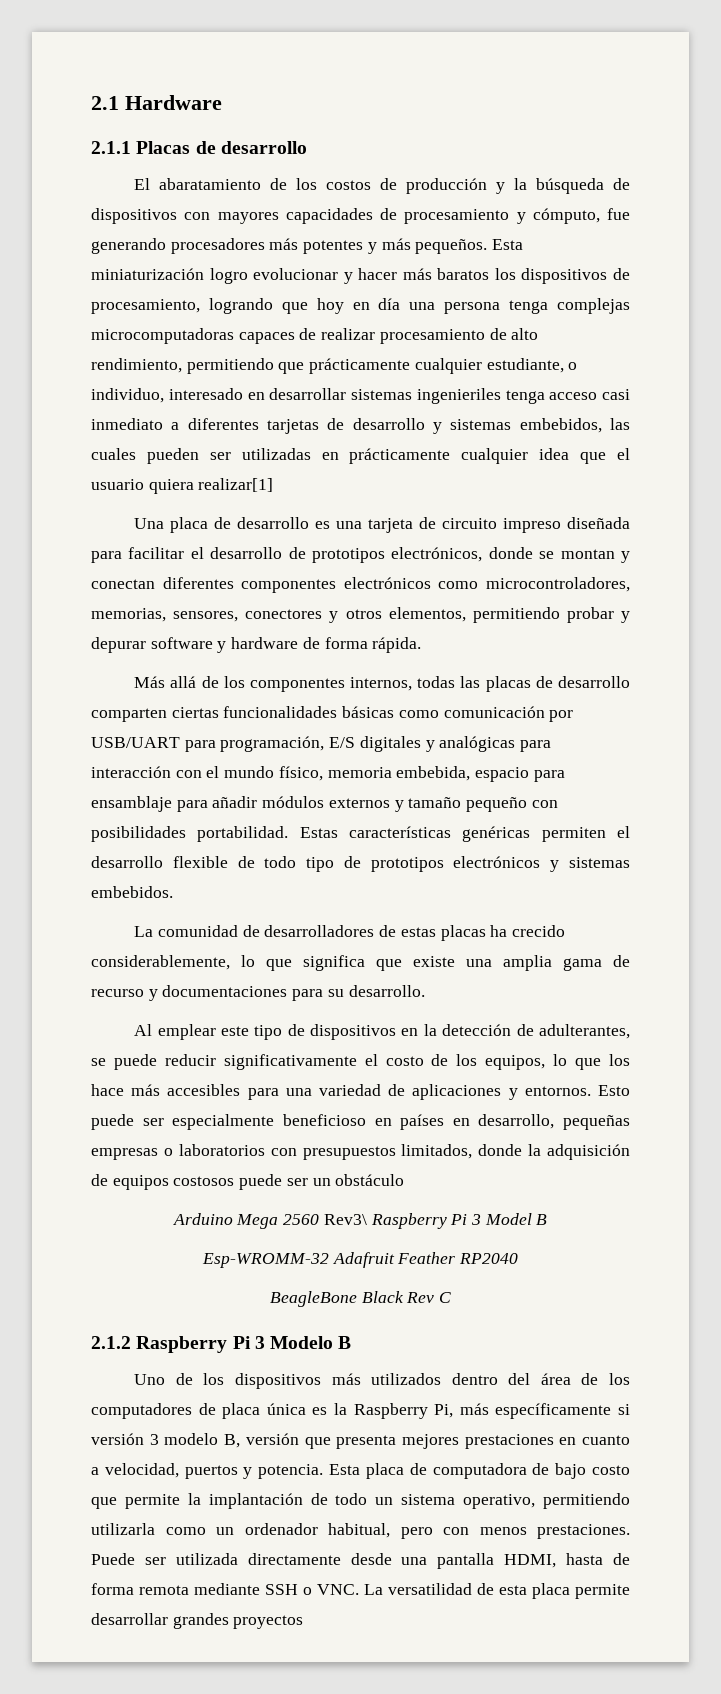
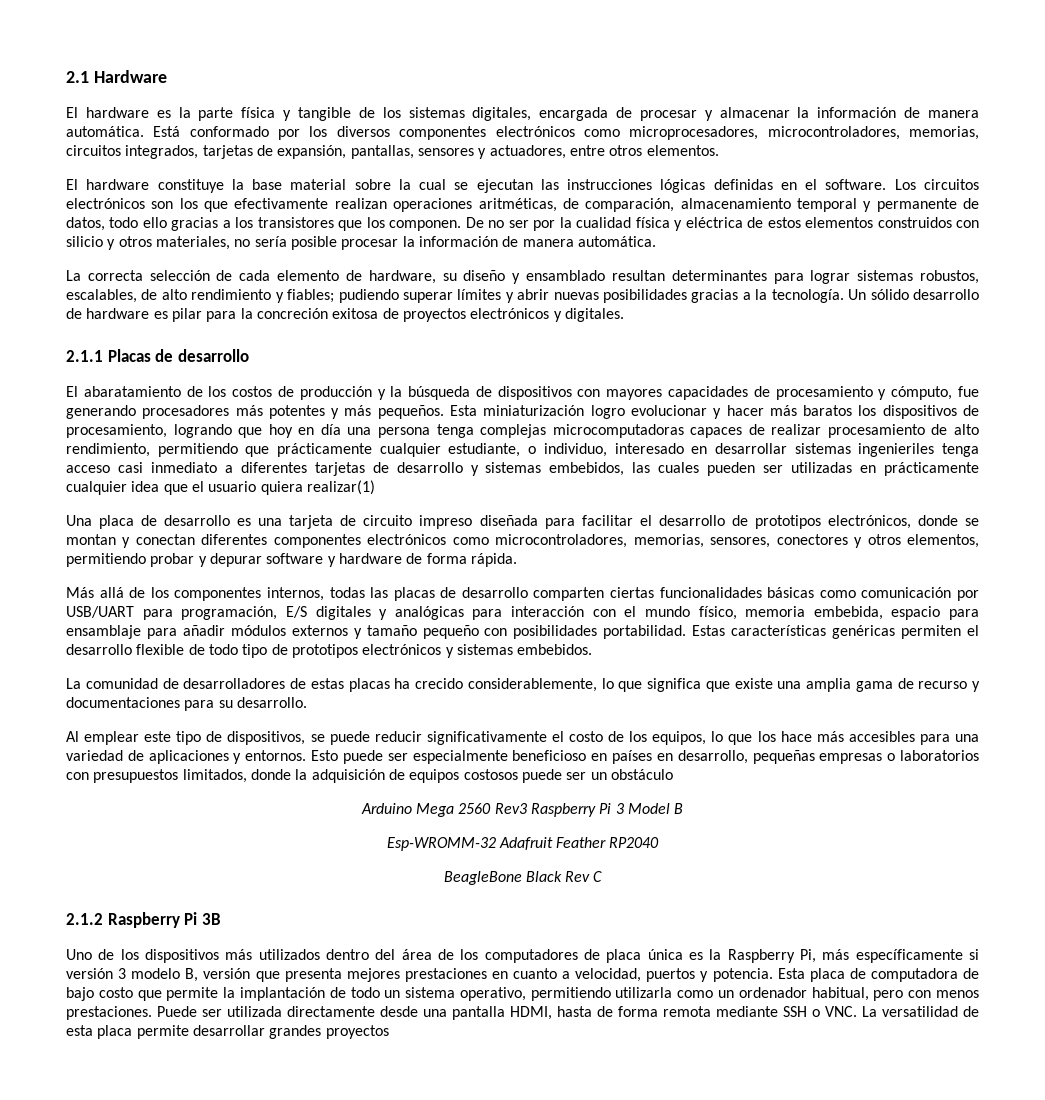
+ El hardware es la parte física y tangible de los sistemas digitales, encargada de procesar y almacenar la información de manera automática. Está conformado por los diversos componentes electrónicos como microprocesadores, microcontroladores, memorias, circuitos integrados, tarjetas de expansión, pantallas, sensores y actuadores, entre otros elementos.
+ El hardware constituye la base material sobre la cual se ejecutan las instrucciones lógicas definidas en el software. Los circuitos electrónicos son los que efectivamente realizan operaciones aritméticas, de comparación, almacenamiento temporal y permanente de datos, todo ello gracias a los transistores que los componen. De no ser por la cualidad física y eléctrica de estos elementos construidos con silicio y otros materiales, no sería posible procesar la información de manera automática.
+ La correcta selección de cada elemento de hardware, su diseño y ensamblado resultan determinantes para lograr sistemas robustos, escalables, de alto rendimiento y fiables; pudiendo superar límites y abrir nuevas posibilidades gracias a la tecnología. Un sólido desarrollo de hardware es pilar para la concreción exitosa de proyectos electrónicos y digitales.
- Esta miniaturización logro evolucionar y hacer más baratos los dispositivos de procesamiento, logrando que hoy en día una persona tenga complejas microcomputadoras capaces de realizar procesamiento de alto rendimiento, permitiendo que prácticamente cualquier estudiante, o individuo, interesado en desarrollar sistemas ingenieriles tenga acceso casi inmediato a diferentes tarjetas de desarrollo y sistemas embebidos, las cuales pueden ser utilizadas en prácticamente cualquier idea que el usuario quiera realizar[1]
+ Esta miniaturización logro evolucionar y hacer más baratos los dispositivos de procesamiento, logrando que hoy en día una persona tenga complejas microcomputadoras capaces de realizar procesamiento de alto rendimiento, permitiendo que prácticamente cualquier estudiante, o individuo, interesado en desarrollar sistemas ingenieriles tenga acceso casi inmediato a diferentes tarjetas de desarrollo y sistemas embebidos, las cuales pueden ser utilizadas en prácticamente cualquier idea que el usuario quiera realizar(1)
- Al emplear este tipo de dispositivos en la detección de adulterantes, se puede reducir significativamente el costo de los equipos, lo que los hace más accesibles para una variedad de aplicaciones y entornos.
+ Al emplear este tipo de dispositivos, se puede reducir significativamente el costo de los equipos, lo que los hace más accesibles para una variedad de aplicaciones y entornos.
- Arduino Mega 2560 Rev3\ Raspberry Pi 3 Model B
+ Arduino Mega 2560 Rev3 Raspberry Pi 3 Model B
- 2.1.2 Raspberry Pi 3 Modelo B
+ 2.1.2 Raspberry Pi 3B

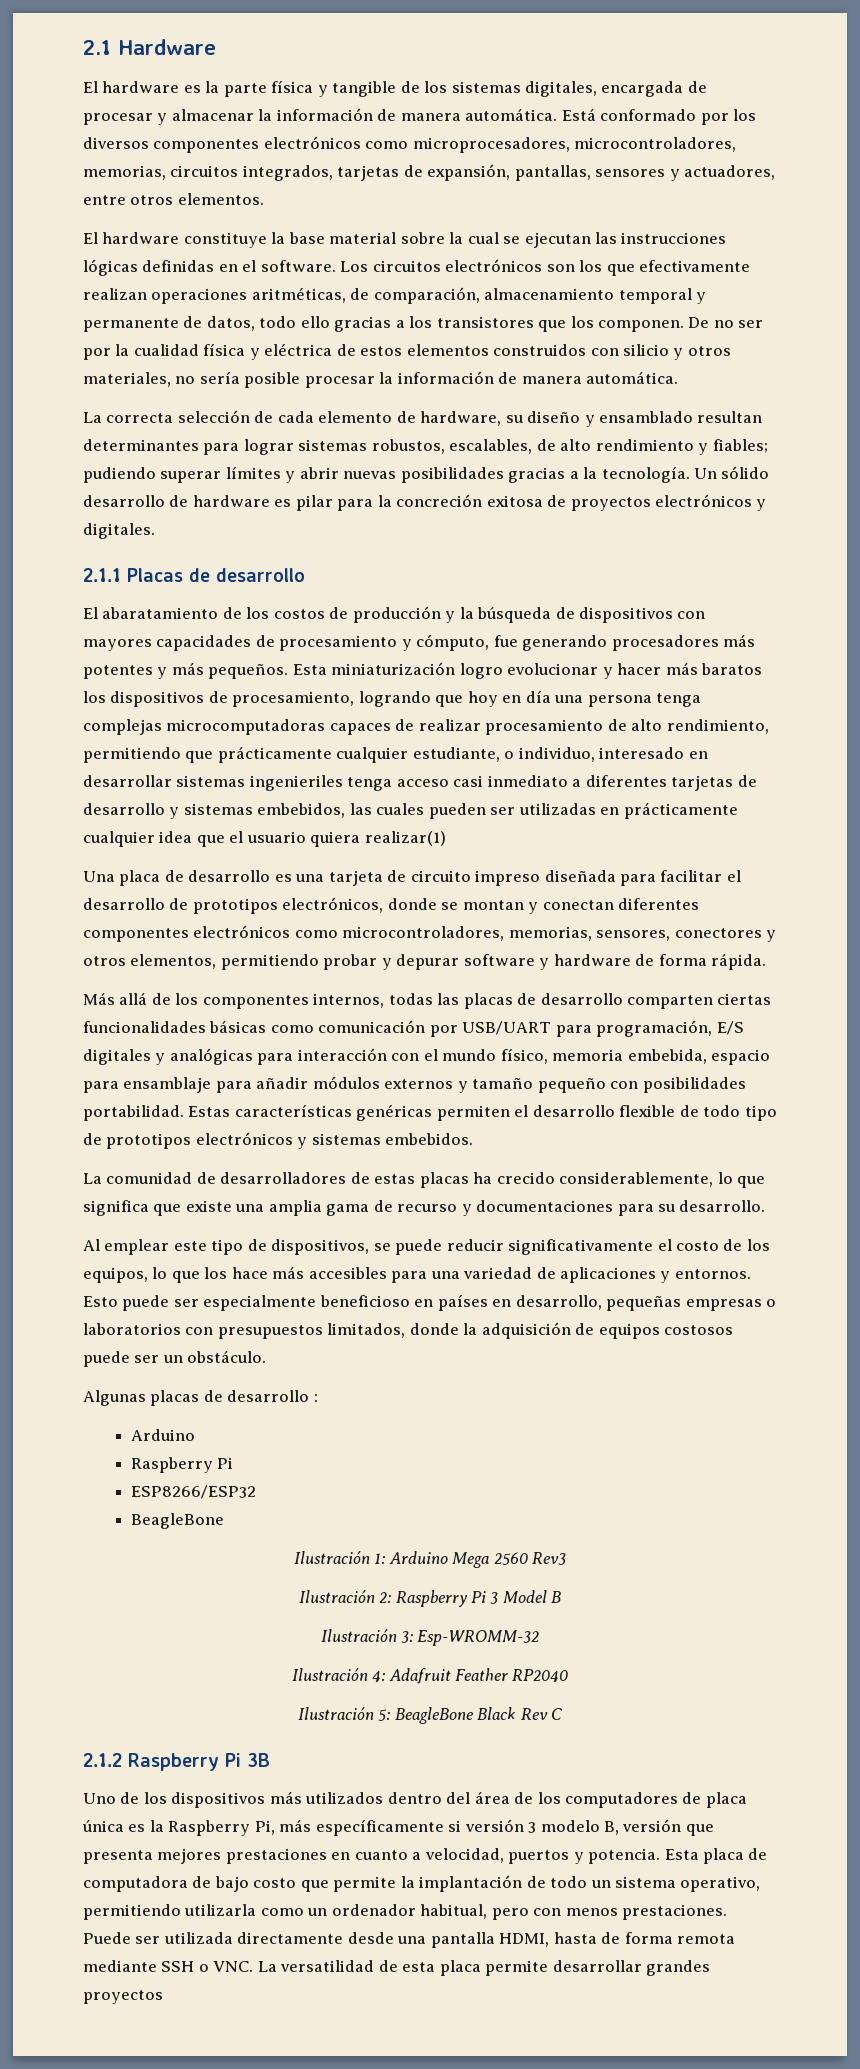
- Esto puede ser especialmente beneficioso en países en desarrollo, pequeñas empresas o laboratorios con presupuestos limitados, donde la adquisición de equipos costosos puede ser un obstáculo
- Arduino Mega 2560 Rev3 Raspberry Pi 3 Model B
+ Esto puede ser especialmente beneficioso en países en desarrollo, pequeñas empresas o laboratorios con presupuestos limitados, donde la adquisición de equipos costosos puede ser un obstáculo.
+ Algunas placas de desarrollo :
+ Arduino
+ Raspberry Pi
+ ESP8266/ESP32
+ BeagleBone
+ Ilustración 1: Arduino Mega 2560 Rev3
+ Ilustración 2: Raspberry Pi 3 Model B
- Esp-WROMM-32 Adafruit Feather RP2040
+ Ilustración 3: Esp-WROMM-32
+ Ilustración 4: Adafruit Feather RP2040
- BeagleBone Black Rev C
+ Ilustración 5: BeagleBone Black Rev C

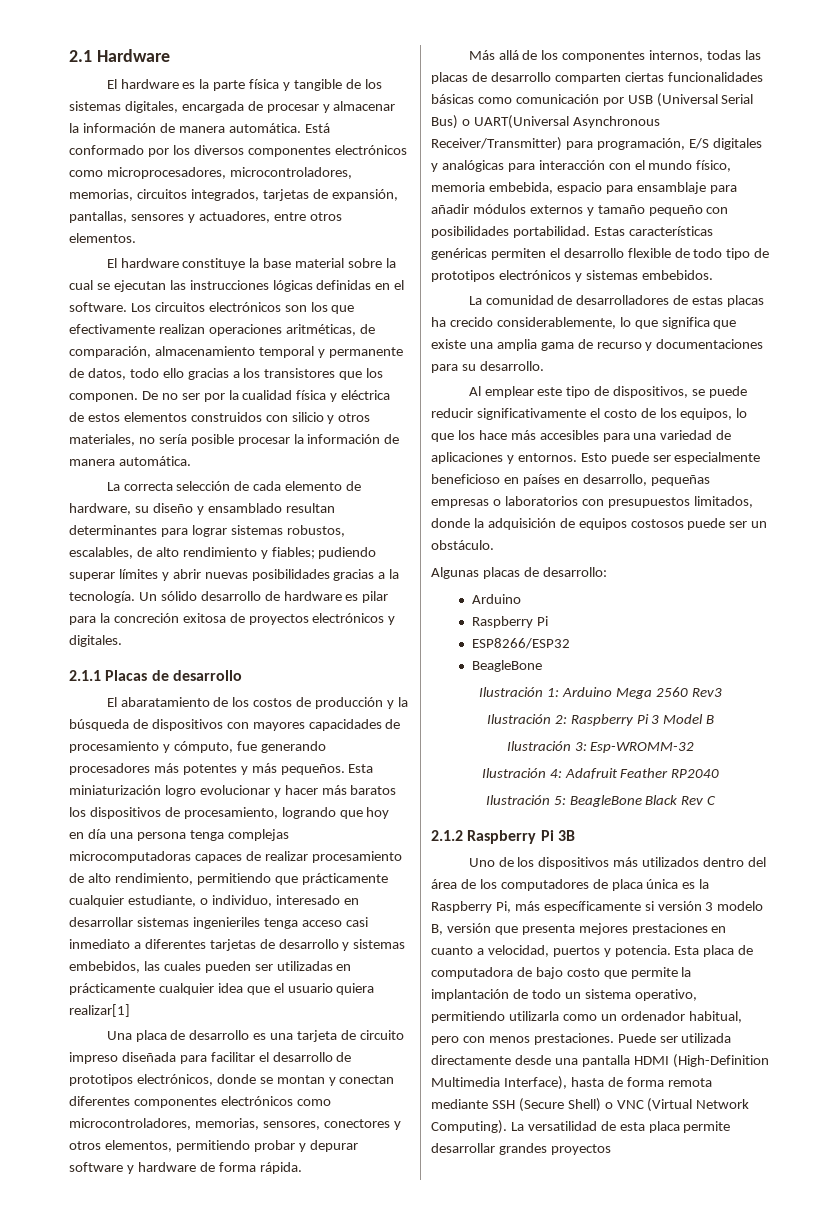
- Esta miniaturización logro evolucionar y hacer más baratos los dispositivos de procesamiento, logrando que hoy en día una persona tenga complejas microcomputadoras capaces de realizar procesamiento de alto rendimiento, permitiendo que prácticamente cualquier estudiante, o individuo, interesado en desarrollar sistemas ingenieriles tenga acceso casi inmediato a diferentes tarjetas de desarrollo y sistemas embebidos, las cuales pueden ser utilizadas en prácticamente cualquier idea que el usuario quiera realizar(1)
+ Esta miniaturización logro evolucionar y hacer más baratos los dispositivos de procesamiento, logrando que hoy en día una persona tenga complejas microcomputadoras capaces de realizar procesamiento de alto rendimiento, permitiendo que prácticamente cualquier estudiante, o individuo, interesado en desarrollar sistemas ingenieriles tenga acceso casi inmediato a diferentes tarjetas de desarrollo y sistemas embebidos, las cuales pueden ser utilizadas en prácticamente cualquier idea que el usuario quiera realizar[1]
- Más allá de los componentes internos, todas las placas de desarrollo comparten ciertas funcionalidades básicas como comunicación por USB/UART para programación, E/S digitales y analógicas para interacción con el mundo físico, memoria embebida, espacio para ensamblaje para añadir módulos externos y tamaño pequeño con posibilidades portabilidad.
+ Más allá de los componentes internos, todas las placas de desarrollo comparten ciertas funcionalidades básicas como comunicación por USB (Universal Serial Bus) o UART(Universal Asynchronous Receiver/Transmitter) para programación, E/S digitales y analógicas para interacción con el mundo físico, memoria embebida, espacio para ensamblaje para añadir módulos externos y tamaño pequeño con posibilidades portabilidad.
- Algunas placas de desarrollo :
+ Algunas placas de desarrollo:
- Puede ser utilizada directamente desde una pantalla HDMI, hasta de forma remota mediante SSH o VNC. La versatilidad de esta placa permite desarrollar grandes proyectos
+ Puede ser utilizada directamente desde una pantalla HDMI (High-Definition Multimedia Interface), hasta de forma remota mediante SSH (Secure Shell) o VNC (Virtual Network Computing). La versatilidad de esta placa permite desarrollar grandes proyectos

